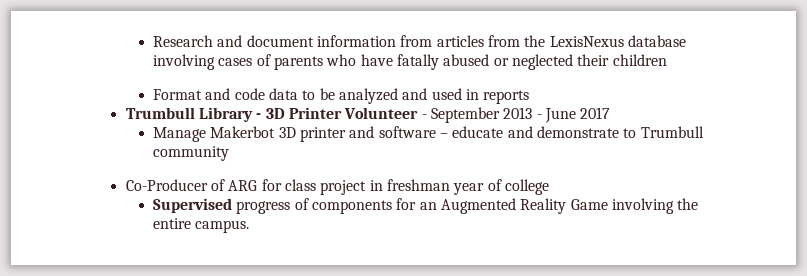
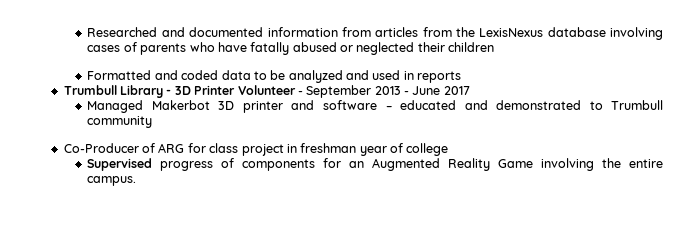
- Research and document information from articles from the LexisNexus database involving cases of parents who have fatally abused or neglected their children
+ Researched and documented information from articles from the LexisNexus database involving cases of parents who have fatally abused or neglected their children
- Format and code data to be analyzed and used in reports
+ Formatted and coded data to be analyzed and used in reports
- Manage Makerbot 3D printer and software – educate and demonstrate to Trumbull community
+ Managed Makerbot 3D printer and software – educated and demonstrated to Trumbull community

